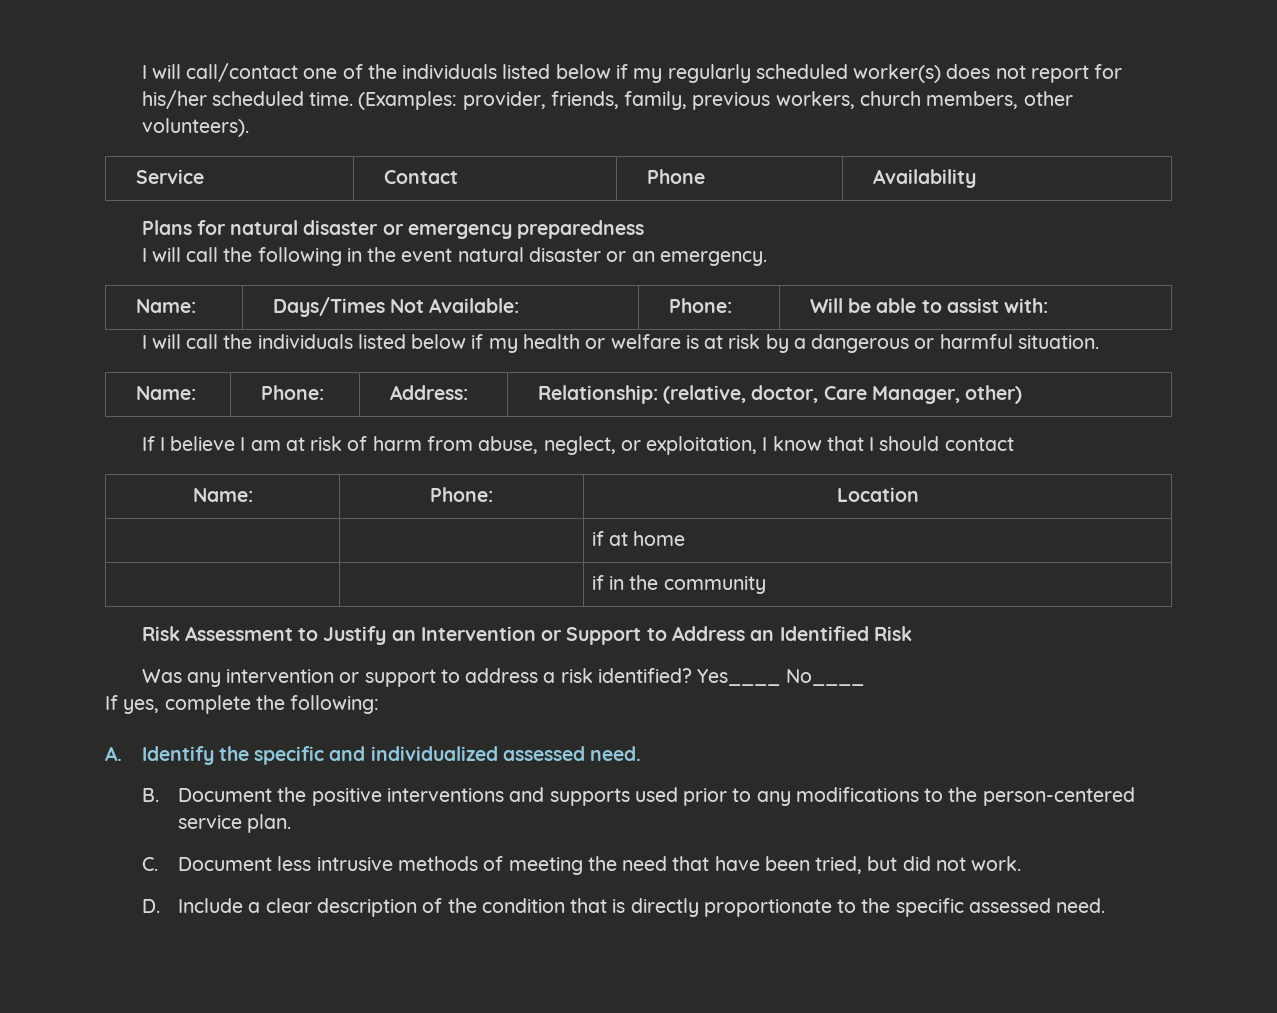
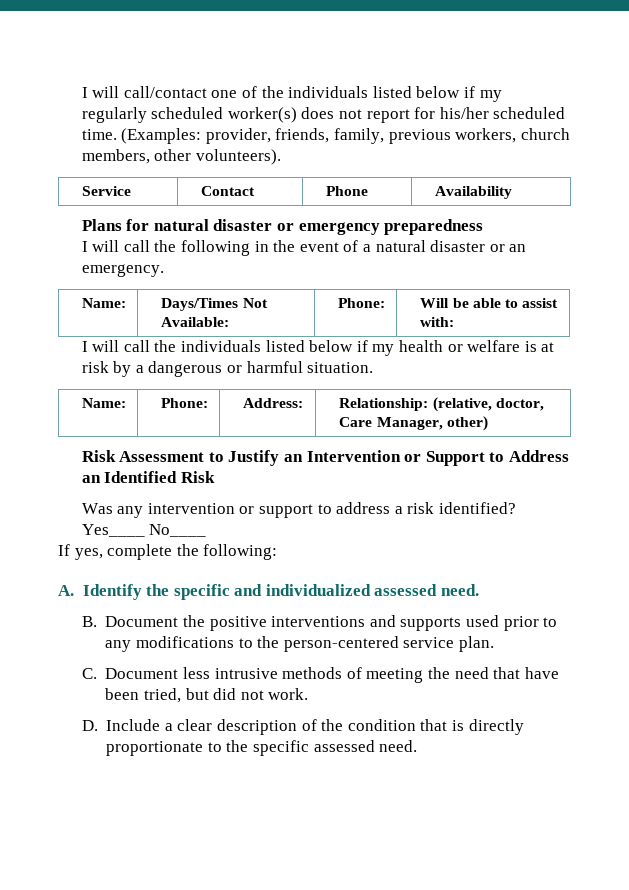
- I will call the following in the event natural disaster or an emergency.
+ I will call the following in the event of a natural disaster or an emergency.
- If I believe I am at risk of harm from abuse, neglect, or exploitation, I know that I should contact
- Name: | Phone: | Location
- | | if at home
- | | if in the community

